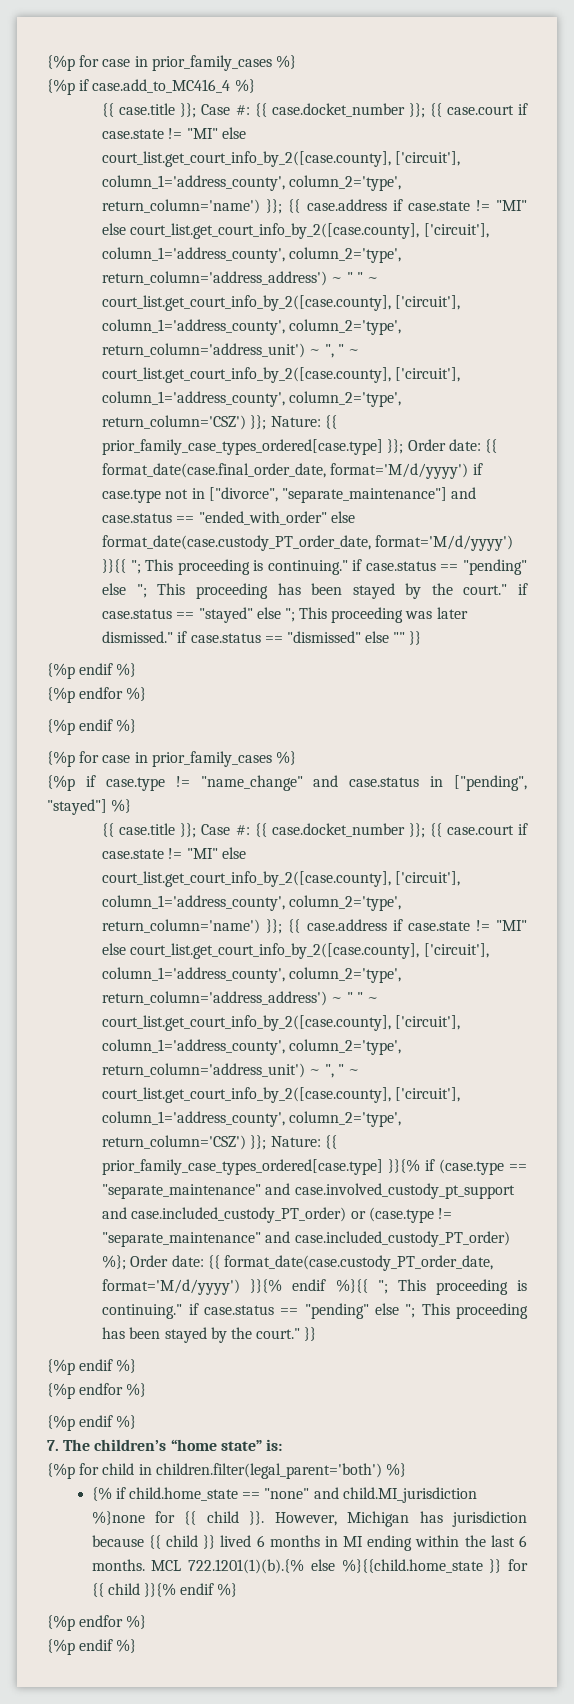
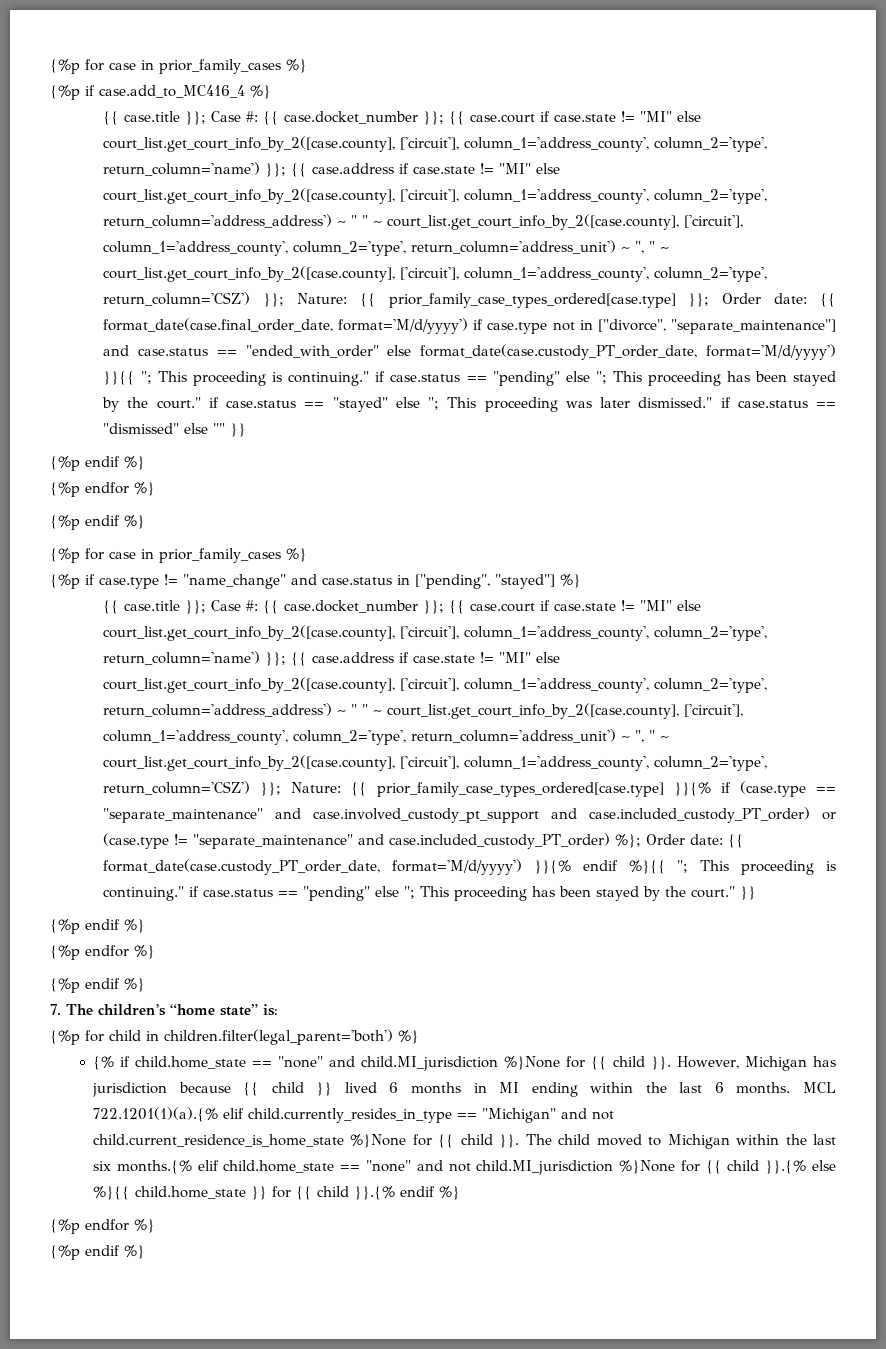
- {% if child.home_state == "none" and child.MI_jurisdiction %}none for {{ child }}.
+ {% if child.home_state == "none" and child.MI_jurisdiction %}None for {{ child }}.
- MCL 722.1201(1)(b).{% else %}{{child.home_state }} for {{ child }}{% endif %}
+ MCL 722.1201(1)(a).{% elif child.currently_resides_in_type == "Michigan" and not child.current_residence_is_home_state %}None for {{ child }}. The child moved to Michigan within the last six months.{% elif child.home_state == "none" and not child.MI_jurisdiction %}None for {{ child }}.{% else %}{{ child.home_state }} for {{ child }}.{% endif %}

